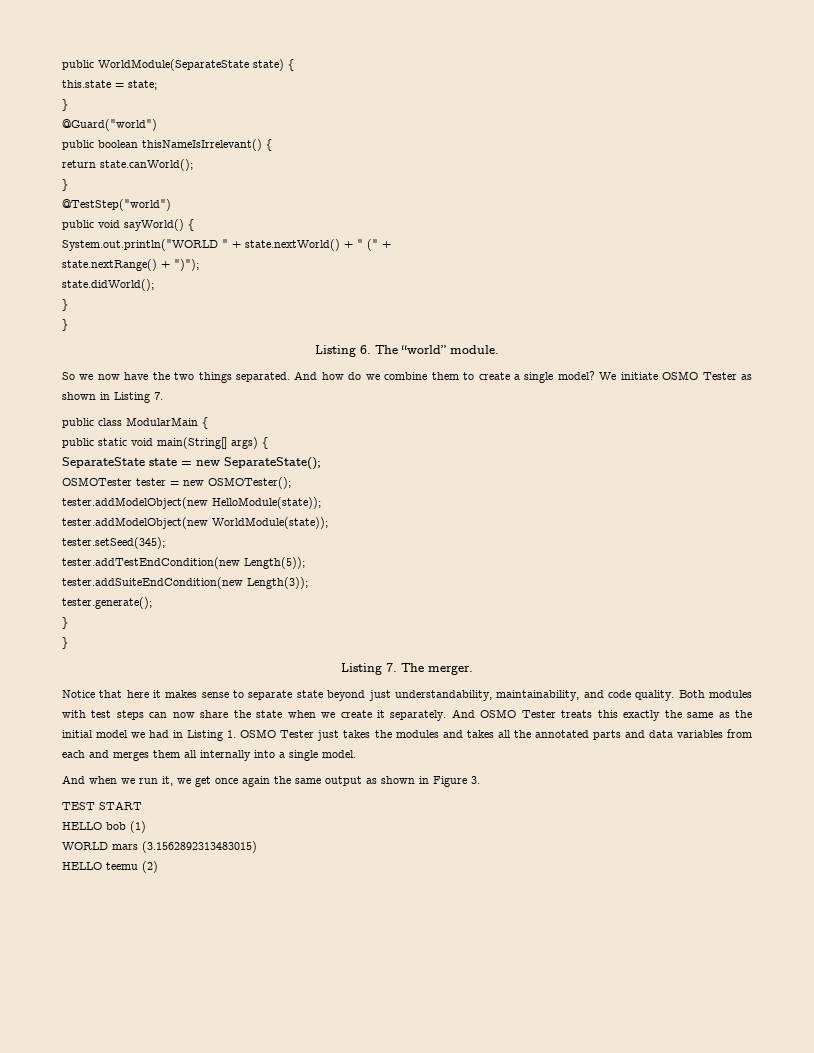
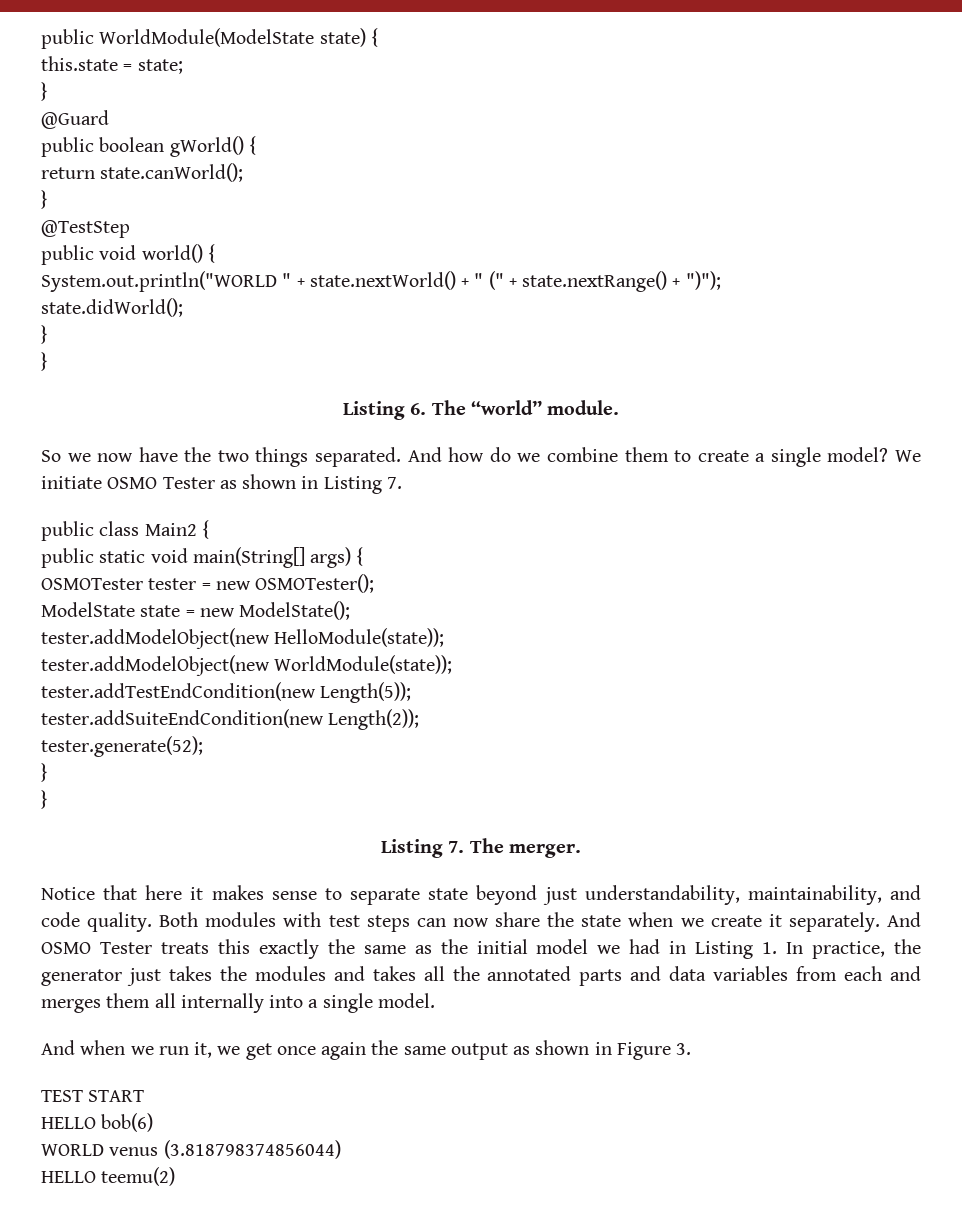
- public WorldModule(SeparateState state) {
+ public WorldModule(ModelState state) {
- @Guard("world")
+ @Guard
- public boolean thisNameIsIrrelevant() {
+ public boolean gWorld() {
- @TestStep("world")
+ @TestStep
- public void sayWorld() {
+ public void world() {
- System.out.println("WORLD " + state.nextWorld() + " (" +
- state.nextRange() + ")");
+ System.out.println("WORLD " + state.nextWorld() + " (" + state.nextRange() + ")");
- public class ModularMain {
+ public class Main2 {
- SeparateState state = new SeparateState();
+ ModelState state = new ModelState();
- tester.setSeed(345);
- tester.addSuiteEndCondition(new Length(3));
- tester.generate();
+ tester.addSuiteEndCondition(new Length(2));
+ tester.generate(52);
- And OSMO Tester treats this exactly the same as the initial model we had in Listing 1. OSMO Tester just takes the modules and takes all the annotated parts and data variables from each and merges them all internally into a single model.
+ And OSMO Tester treats this exactly the same as the initial model we had in Listing 1. In practice, the generator just takes the modules and takes all the annotated parts and data variables from each and merges them all internally into a single model.
- HELLO bob (1)
+ HELLO bob(6)
- WORLD mars (3.1562892313483015)
- HELLO teemu (2)
+ WORLD venus (3.818798374856044)
+ HELLO teemu(2)

